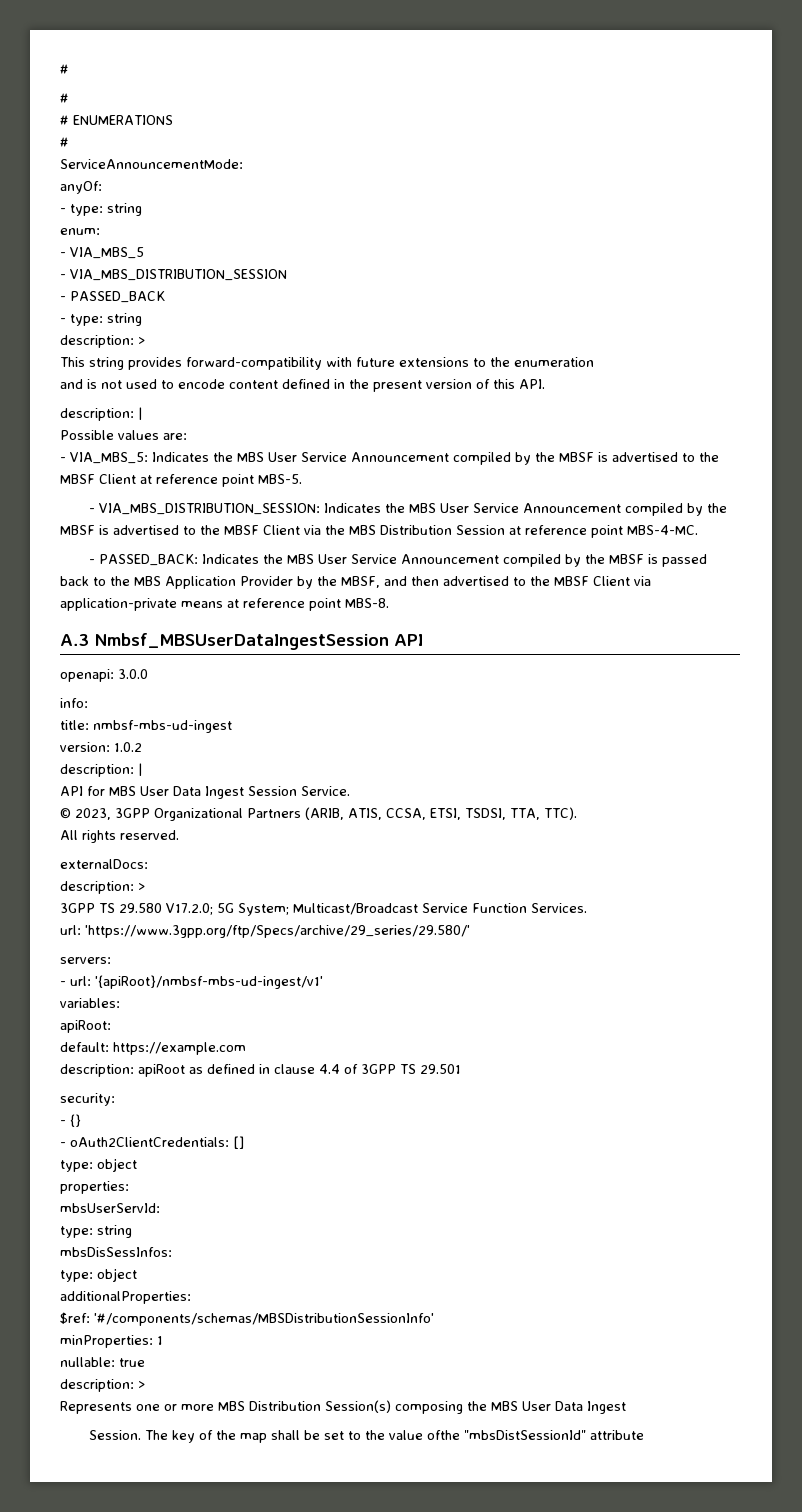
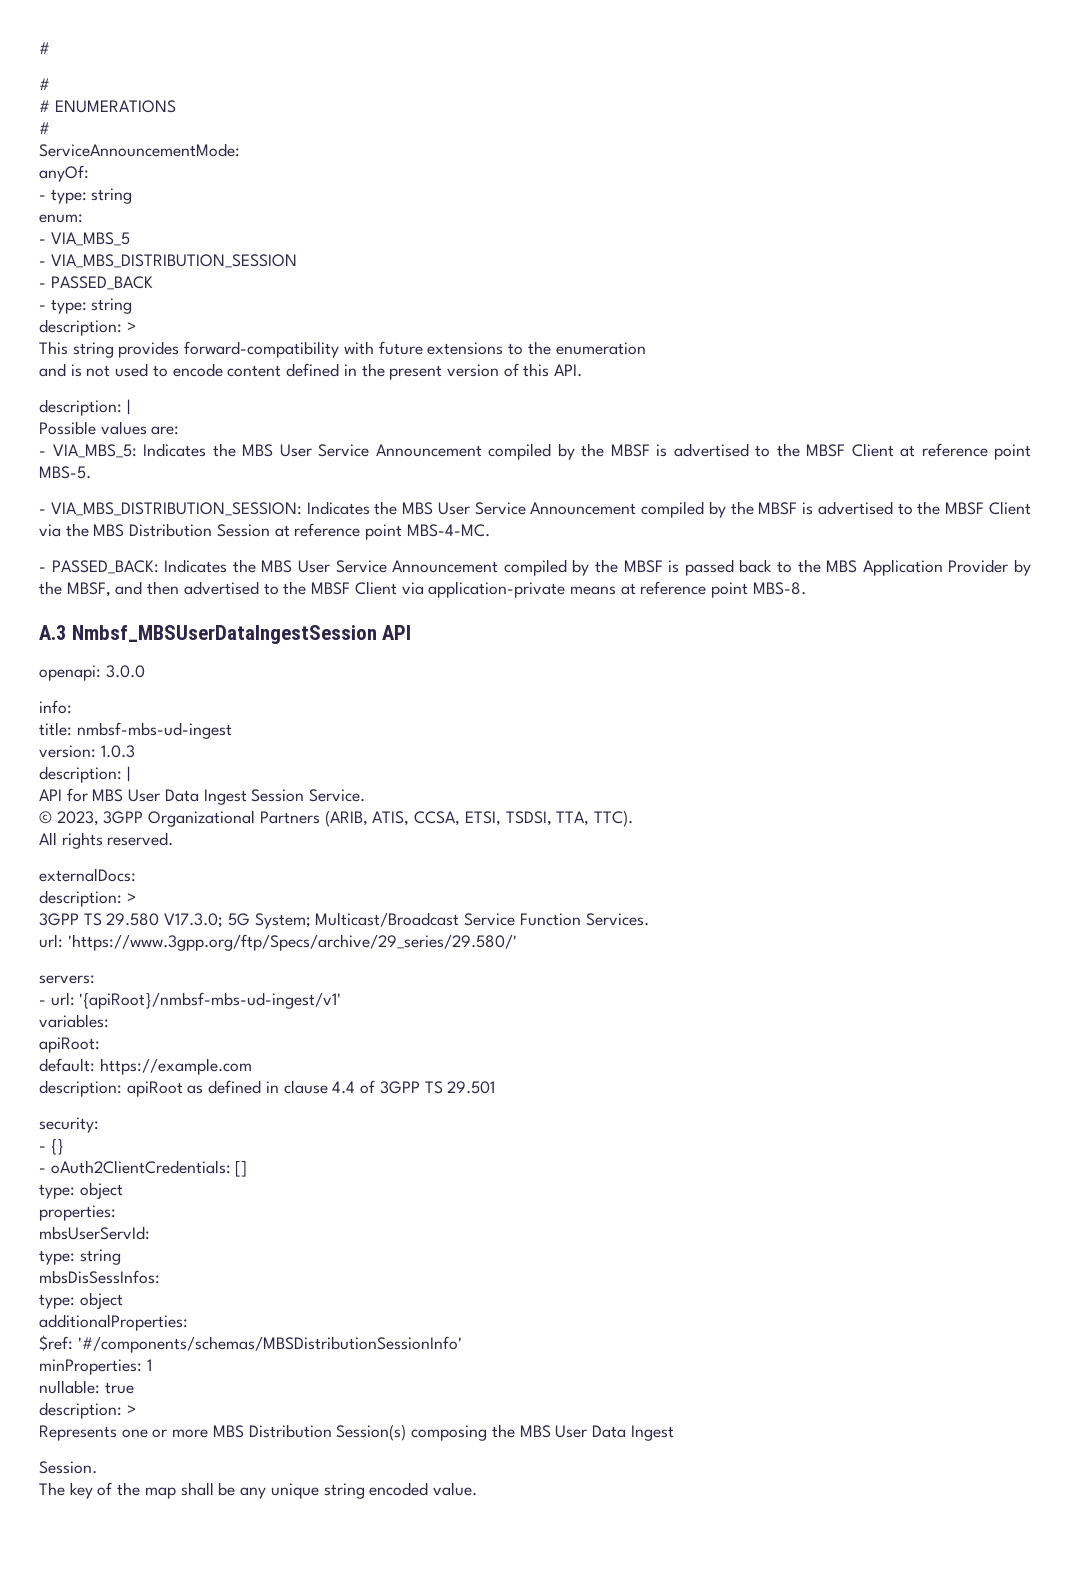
- version: 1.0.2
+ version: 1.0.3
- 3GPP TS 29.580 V17.2.0; 5G System; Multicast/Broadcast Service Function Services.
+ 3GPP TS 29.580 V17.3.0; 5G System; Multicast/Broadcast Service Function Services.
- Session. The key of the map shall be set to the value ofthe "mbsDistSessionId" attribute
+ Session.
+ The key of the map shall be any unique string encoded value.

